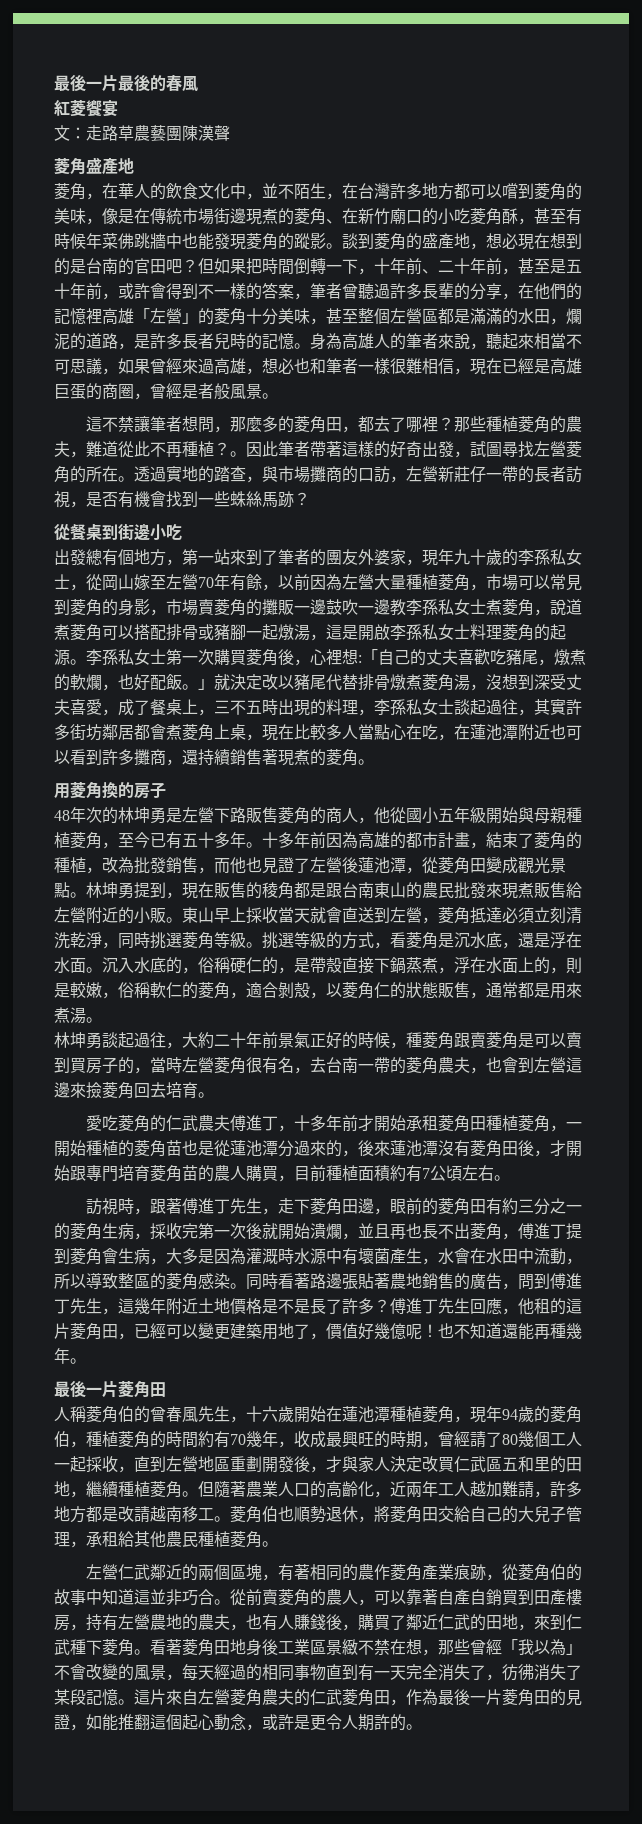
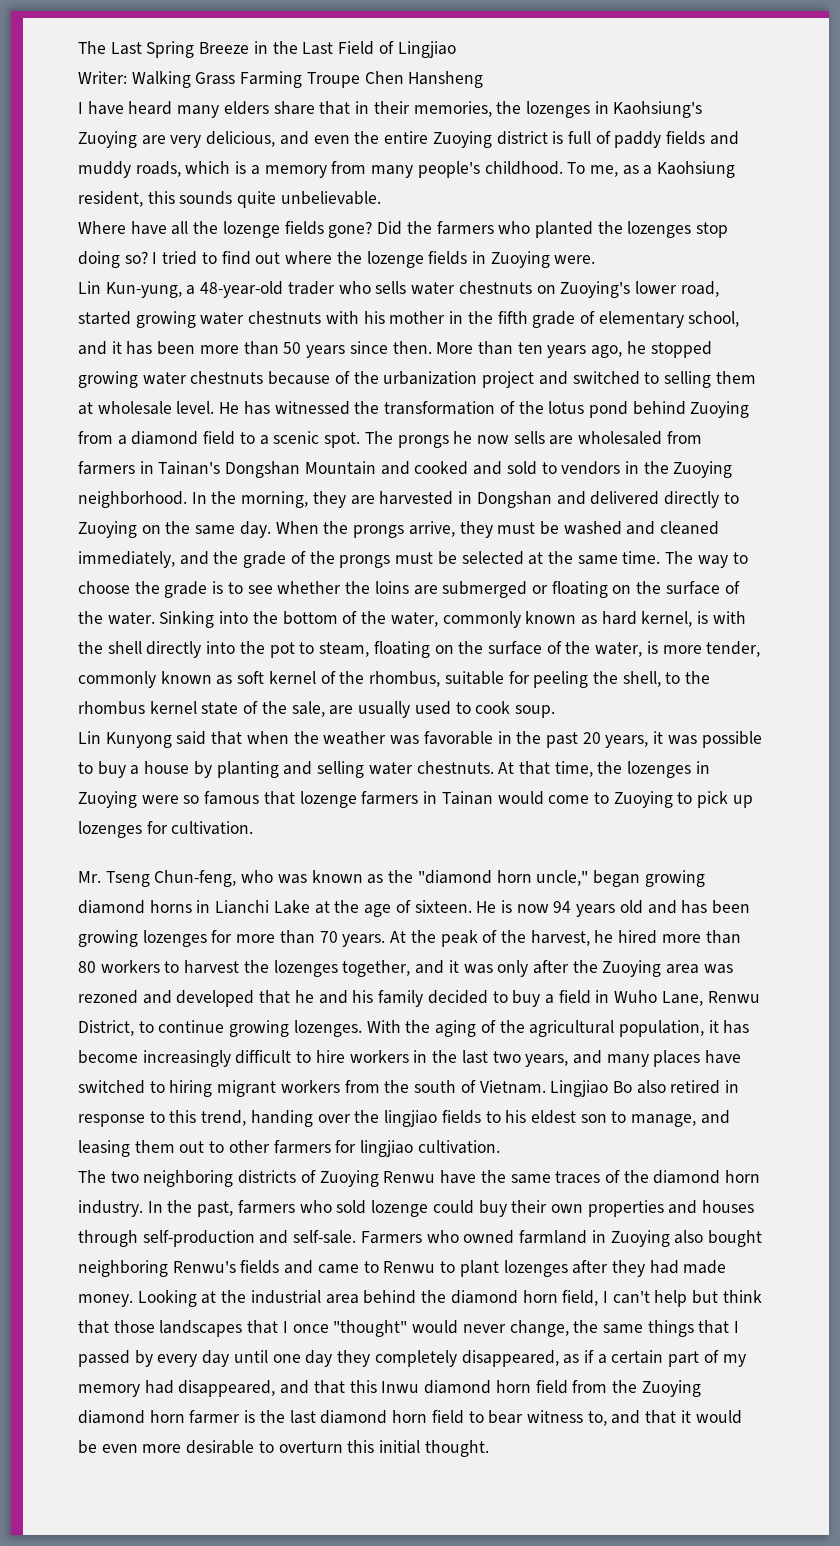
- 最後一片最後的春風
- 紅菱饗宴
- 文：走路草農藝團陳漢聲
- 菱角盛產地
- 菱角，在華人的飲食文化中，並不陌生，在台灣許多地方都可以嚐到菱角的美味，像是在傳統市場街邊現煮的菱角、在新竹廟口的小吃菱角酥，甚至有時候年菜佛跳牆中也能發現菱角的蹤影。談到菱角的盛產地，想必現在想到的是台南的官田吧？但如果把時間倒轉一下，十年前、二十年前，甚至是五十年前，或許會得到不一樣的答案，筆者曾聽過許多長輩的分享，在他們的記憶裡高雄「左營」的菱角十分美味，甚至整個左營區都是滿滿的水田，爛泥的道路，是許多長者兒時的記憶。身為高雄人的筆者來說，聽起來相當不可思議，如果曾經來過高雄，想必也和筆者一樣很難相信，現在已經是高雄巨蛋的商圈，曾經是者般風景。
- 這不禁讓筆者想問，那麼多的菱角田，都去了哪裡？那些種植菱角的農夫，難道從此不再種植？。因此筆者帶著這樣的好奇出發，試圖尋找左營菱角的所在。透過實地的踏查，與市場攤商的口訪，左營新莊仔一帶的長者訪視，是否有機會找到一些蛛絲馬跡？
- 從餐桌到街邊小吃
- 出發總有個地方，第一站來到了筆者的團友外婆家，現年九十歲的李孫私女士，從岡山嫁至左營70年有餘，以前因為左營大量種植菱角，市場可以常見到菱角的身影，市場賣菱角的攤販一邊鼓吹一邊教李孫私女士煮菱角，說道煮菱角可以搭配排骨或豬腳一起燉湯，這是開啟李孫私女士料理菱角的起源。李孫私女士第一次購買菱角後，心裡想:「自己的丈夫喜歡吃豬尾，燉煮的軟爛，也好配飯。」就決定改以豬尾代替排骨燉煮菱角湯，沒想到深受丈夫喜愛，成了餐桌上，三不五時出現的料理，李孫私女士談起過往，其實許多街坊鄰居都會煮菱角上桌，現在比較多人當點心在吃，在蓮池潭附近也可以看到許多攤商，還持續銷售著現煮的菱角。
- 用菱角換的房子
- 48年次的林坤勇是左營下路販售菱角的商人，他從國小五年級開始與母親種植菱角，至今已有五十多年。十多年前因為高雄的都市計畫，結束了菱角的種植，改為批發銷售，而他也見證了左營後蓮池潭，從菱角田變成觀光景點。林坤勇提到，現在販售的稜角都是跟台南東山的農民批發來現煮販售給左營附近的小販。東山早上採收當天就會直送到左營，菱角抵達必須立刻清洗乾淨，同時挑選菱角等級。挑選等級的方式，看菱角是沉水底，還是浮在水面。沉入水底的，俗稱硬仁的，是帶殼直接下鍋蒸煮，浮在水面上的，則是較嫩，俗稱軟仁的菱角，適合剝殼，以菱角仁的狀態販售，通常都是用來煮湯。
- 林坤勇談起過往，大約二十年前景氣正好的時候，種菱角跟賣菱角是可以賣到買房子的，當時左營菱角很有名，去台南一帶的菱角農夫，也會到左營這邊來撿菱角回去培育。
- 愛吃菱角的仁武農夫傅進丁，十多年前才開始承租菱角田種植菱角，一開始種植的菱角苗也是從蓮池潭分過來的，後來蓮池潭沒有菱角田後，才開始跟專門培育菱角苗的農人購買，目前種植面積約有7公頃左右。
- 訪視時，跟著傅進丁先生，走下菱角田邊，眼前的菱角田有約三分之一的菱角生病，採收完第一次後就開始潰爛，並且再也長不出菱角，傅進丁提到菱角會生病，大多是因為灌溉時水源中有壞菌產生，水會在水田中流動，所以導致整區的菱角感染。同時看著路邊張貼著農地銷售的廣告，問到傅進丁先生，這幾年附近土地價格是不是長了許多？傅進丁先生回應，他租的這片菱角田，已經可以變更建築用地了，價值好幾億呢！也不知道還能再種幾年。
- 最後一片菱角田
- 人稱菱角伯的曾春風先生，十六歲開始在蓮池潭種植菱角，現年94歲的菱角伯，種植菱角的時間約有70幾年，收成最興旺的時期，曾經請了80幾個工人一起採收，直到左營地區重劃開發後，才與家人決定改買仁武區五和里的田地，繼續種植菱角。但隨著農業人口的高齡化，近兩年工人越加難請，許多地方都是改請越南移工。菱角伯也順勢退休，將菱角田交給自己的大兒子管理，承租給其他農民種植菱角。
- 左營仁武鄰近的兩個區塊，有著相同的農作菱角產業痕跡，從菱角伯的故事中知道這並非巧合。從前賣菱角的農人，可以靠著自產自銷買到田產樓房，持有左營農地的農夫，也有人賺錢後，購買了鄰近仁武的田地，來到仁武種下菱角。看著菱角田地身後工業區景緻不禁在想，那些曾經「我以為」不會改變的風景，每天經過的相同事物直到有一天完全消失了，彷彿消失了某段記憶。這片來自左營菱角農夫的仁武菱角田，作為最後一片菱角田的見證，如能推翻這個起心動念，或許是更令人期許的。
+ The Last Spring Breeze in the Last Field of Lingjiao
+ Writer: Walking Grass Farming Troupe Chen Hansheng
+ I have heard many elders share that in their memories, the lozenges in Kaohsiung's Zuoying are very delicious, and even the entire Zuoying district is full of paddy fields and muddy roads, which is a memory from many people's childhood. To me, as a Kaohsiung resident, this sounds quite unbelievable.
+ Where have all the lozenge fields gone? Did the farmers who planted the lozenges stop doing so? I tried to find out where the lozenge fields in Zuoying were.
+ Lin Kun-yung, a 48-year-old trader who sells water chestnuts on Zuoying's lower road, started growing water chestnuts with his mother in the fifth grade of elementary school, and it has been more than 50 years since then. More than ten years ago, he stopped growing water chestnuts because of the urbanization project and switched to selling them at wholesale level. He has witnessed the transformation of the lotus pond behind Zuoying from a diamond field to a scenic spot. The prongs he now sells are wholesaled from farmers in Tainan's Dongshan Mountain and cooked and sold to vendors in the Zuoying neighborhood. In the morning, they are harvested in Dongshan and delivered directly to Zuoying on the same day. When the prongs arrive, they must be washed and cleaned immediately, and the grade of the prongs must be selected at the same time. The way to choose the grade is to see whether the loins are submerged or floating on the surface of the water. Sinking into the bottom of the water, commonly known as hard kernel, is with the shell directly into the pot to steam, floating on the surface of the water, is more tender, commonly known as soft kernel of the rhombus, suitable for peeling the shell, to the rhombus kernel state of the sale, are usually used to cook soup.
+ Lin Kunyong said that when the weather was favorable in the past 20 years, it was possible to buy a house by planting and selling water chestnuts. At that time, the lozenges in Zuoying were so famous that lozenge farmers in Tainan would come to Zuoying to pick up lozenges for cultivation.
+ Mr. Tseng Chun-feng, who was known as the "diamond horn uncle," began growing diamond horns in Lianchi Lake at the age of sixteen. He is now 94 years old and has been growing lozenges for more than 70 years. At the peak of the harvest, he hired more than 80 workers to harvest the lozenges together, and it was only after the Zuoying area was rezoned and developed that he and his family decided to buy a field in Wuho Lane, Renwu District, to continue growing lozenges. With the aging of the agricultural population, it has become increasingly difficult to hire workers in the last two years, and many places have switched to hiring migrant workers from the south of Vietnam. Lingjiao Bo also retired in response to this trend, handing over the lingjiao fields to his eldest son to manage, and leasing them out to other farmers for lingjiao cultivation.
+ The two neighboring districts of Zuoying Renwu have the same traces of the diamond horn industry. In the past, farmers who sold lozenge could buy their own properties and houses through self-production and self-sale. Farmers who owned farmland in Zuoying also bought neighboring Renwu's fields and came to Renwu to plant lozenges after they had made money. Looking at the industrial area behind the diamond horn field, I can't help but think that those landscapes that I once "thought" would never change, the same things that I passed by every day until one day they completely disappeared, as if a certain part of my memory had disappeared, and that this Inwu diamond horn field from the Zuoying diamond horn farmer is the last diamond horn field to bear witness to, and that it would be even more desirable to overturn this initial thought.

